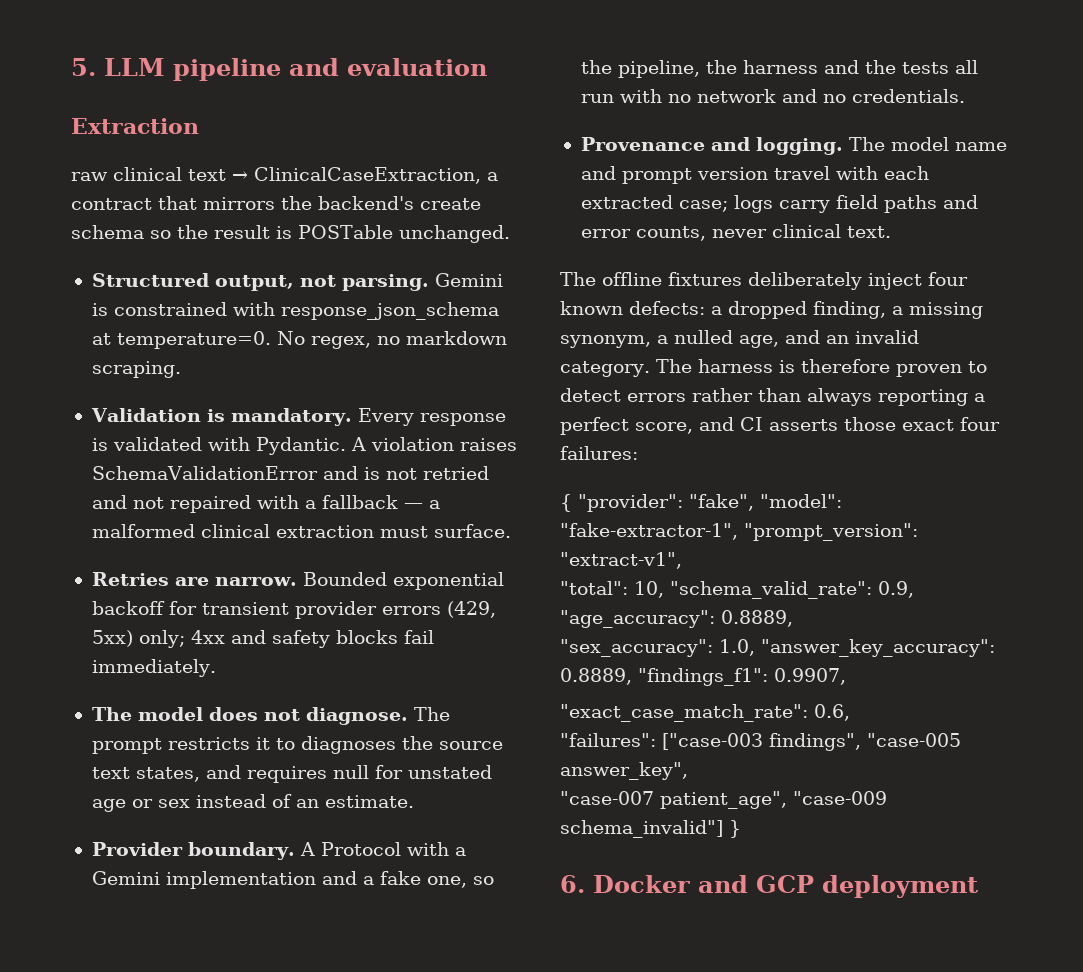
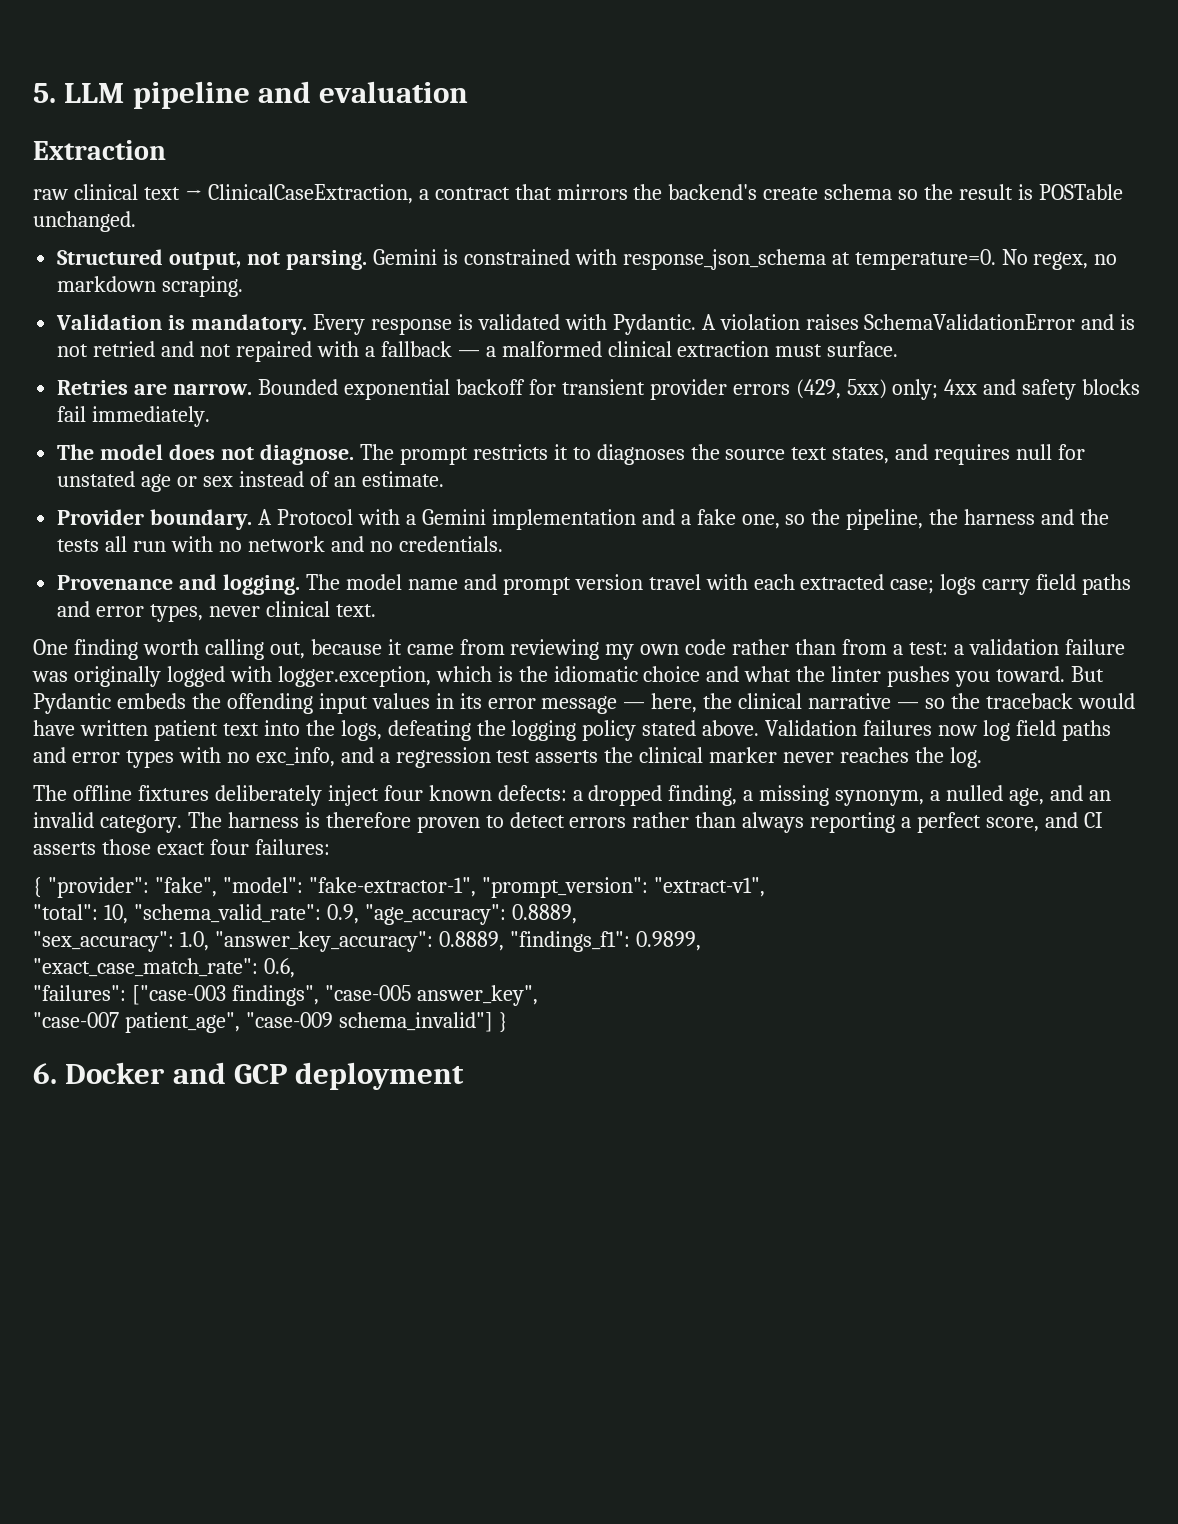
- The model name and prompt version travel with each extracted case; logs carry field paths and error counts, never clinical text.
+ The model name and prompt version travel with each extracted case; logs carry field paths and error types, never clinical text.
+ One finding worth calling out, because it came from reviewing my own code rather than from a test: a validation failure was originally logged with logger.exception, which is the idiomatic choice and what the linter pushes you toward. But Pydantic embeds the offending input values in its error message — here, the clinical narrative — so the traceback would have written patient text into the logs, defeating the logging policy stated above. Validation failures now log field paths and error types with no exc_info, and a regression test asserts the clinical marker never reaches the log.
- "sex_accuracy": 1.0, "answer_key_accuracy": 0.8889, "findings_f1": 0.9907,
+ "sex_accuracy": 1.0, "answer_key_accuracy": 0.8889, "findings_f1": 0.9899,

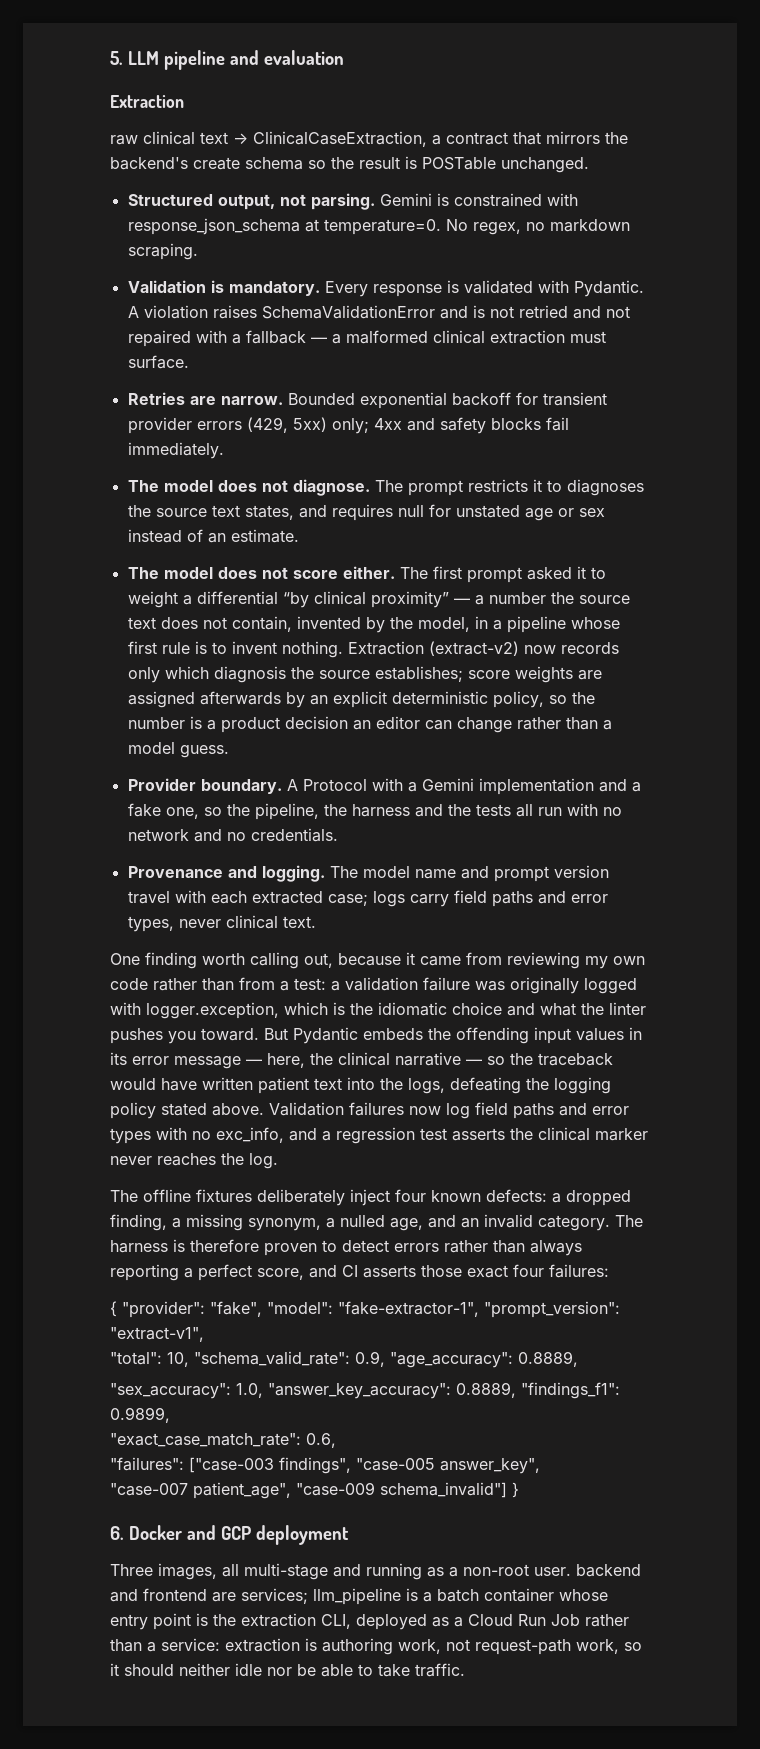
+ The model does not score either. The first prompt asked it to weight a differential “by clinical proximity” — a number the source text does not contain, invented by the model, in a pipeline whose first rule is to invent nothing. Extraction (extract-v2) now records only which diagnosis the source establishes; score weights are assigned afterwards by an explicit deterministic policy, so the number is a product decision an editor can change rather than a model guess.
+ Three images, all multi-stage and running as a non-root user. backend and frontend are services; llm_pipeline is a batch container whose entry point is the extraction CLI, deployed as a Cloud Run Job rather than a service: extraction is authoring work, not request-path work, so it should neither idle nor be able to take traffic.

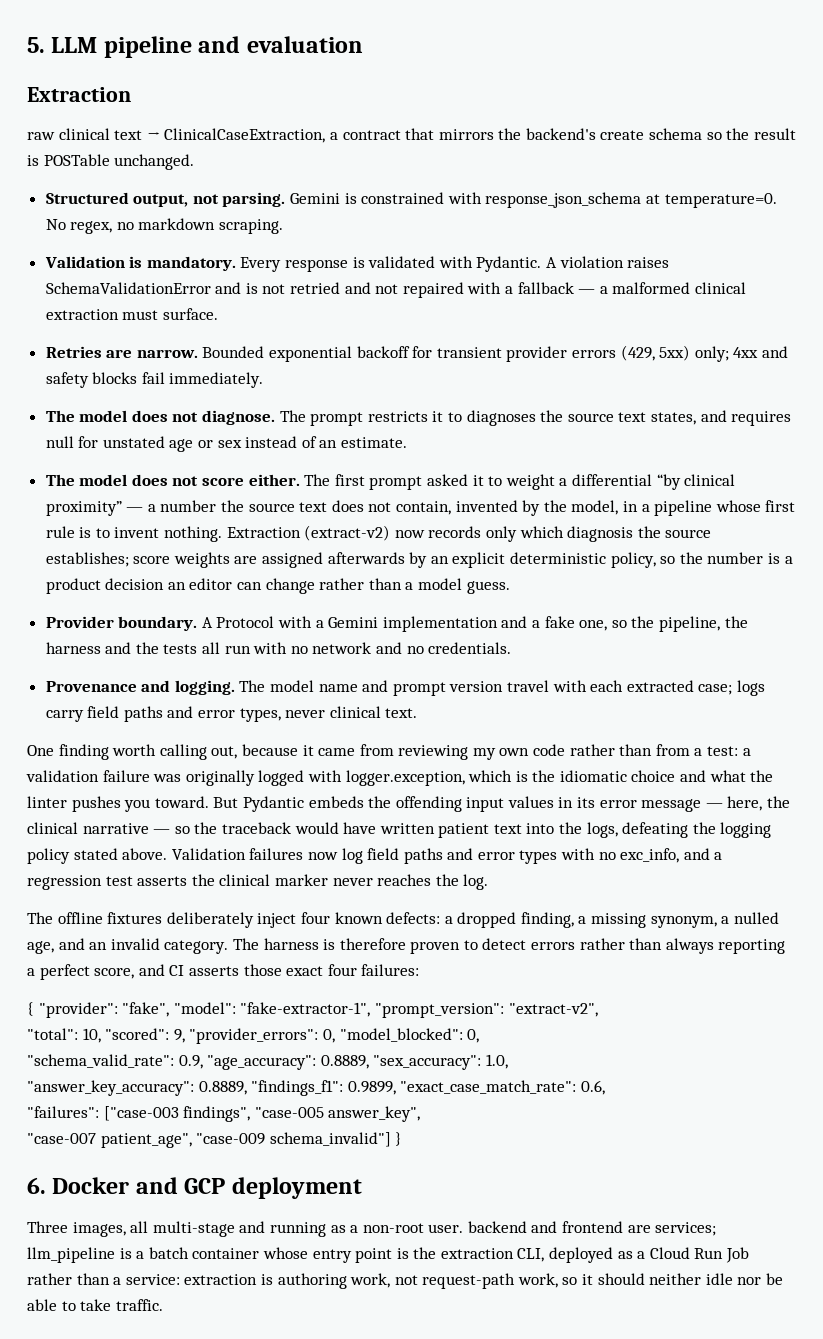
- { "provider": "fake", "model": "fake-extractor-1", "prompt_version": "extract-v1",
+ { "provider": "fake", "model": "fake-extractor-1", "prompt_version": "extract-v2",
- "total": 10, "schema_valid_rate": 0.9, "age_accuracy": 0.8889,
- "sex_accuracy": 1.0, "answer_key_accuracy": 0.8889, "findings_f1": 0.9899,
- "exact_case_match_rate": 0.6,
+ "total": 10, "scored": 9, "provider_errors": 0, "model_blocked": 0,
+ "schema_valid_rate": 0.9, "age_accuracy": 0.8889, "sex_accuracy": 1.0,
+ "answer_key_accuracy": 0.8889, "findings_f1": 0.9899, "exact_case_match_rate": 0.6,

